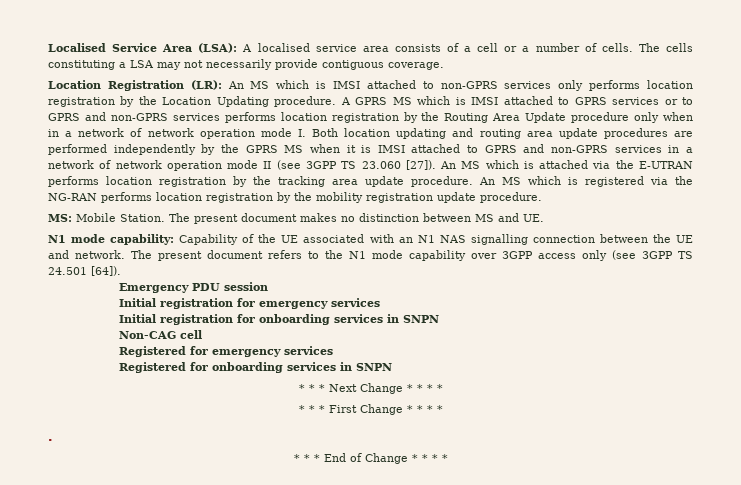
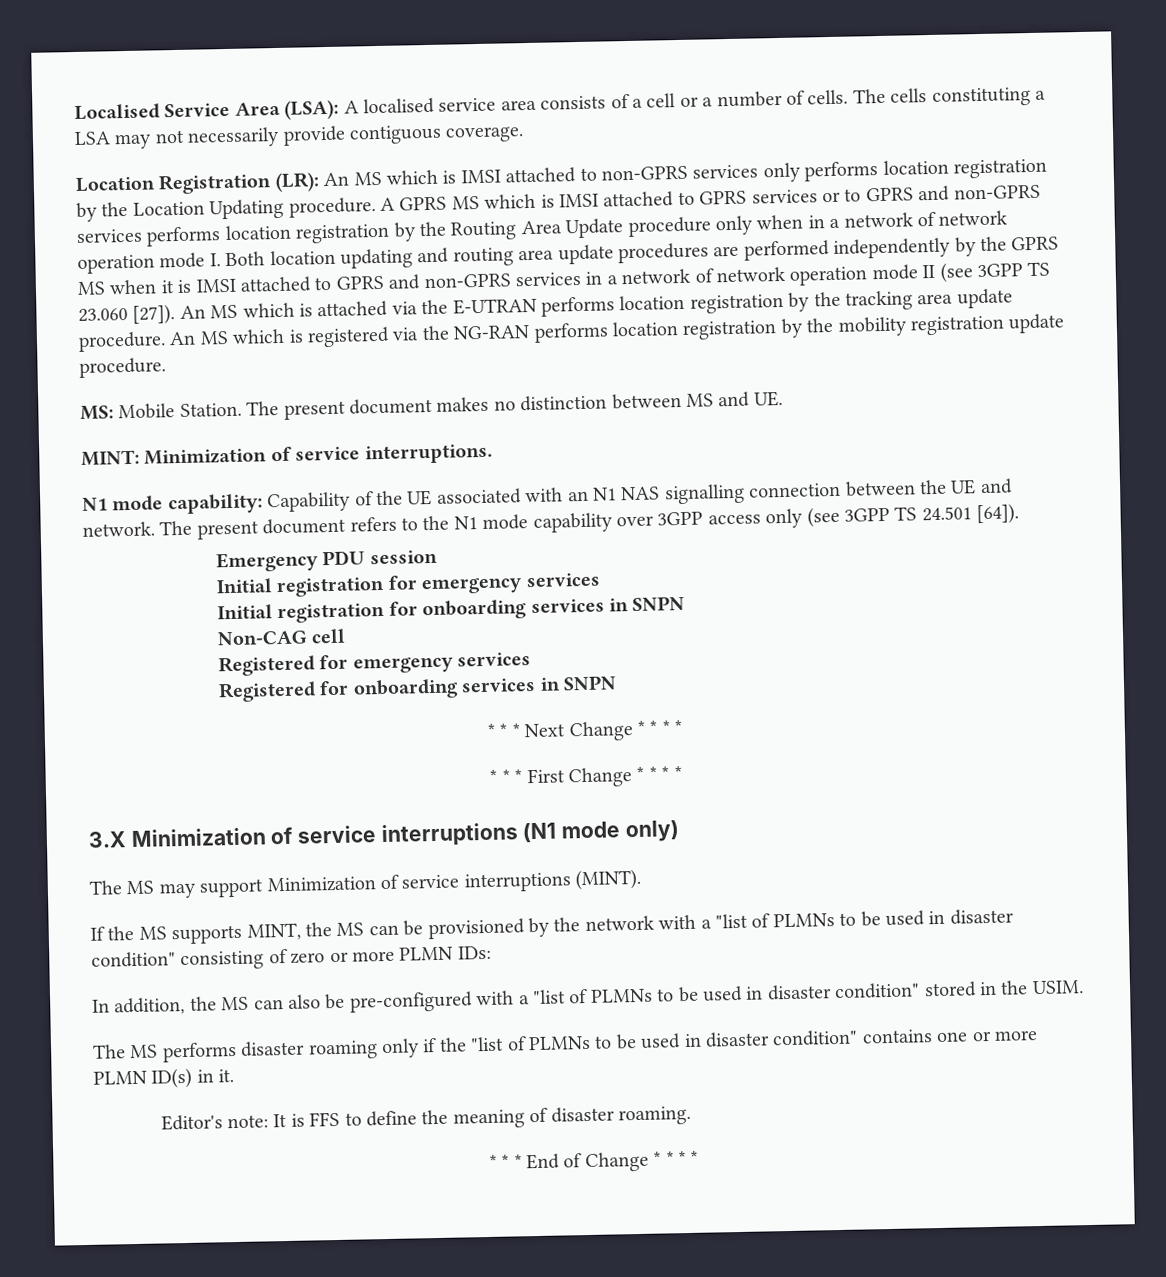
+ MINT: Minimization of service interruptions.
- .
+ 3.X Minimization of service interruptions (N1 mode only)
+ The MS may support Minimization of service interruptions (MINT).
+ If the MS supports MINT, the MS can be provisioned by the network with a "list of PLMNs to be used in disaster condition" consisting of zero or more PLMN IDs:
+ In addition, the MS can also be pre-configured with a "list of PLMNs to be used in disaster condition" stored in the USIM.
+ The MS performs disaster roaming only if the "list of PLMNs to be used in disaster condition" contains one or more PLMN ID(s) in it.
+ Editor's note: It is FFS to define the meaning of disaster roaming.

